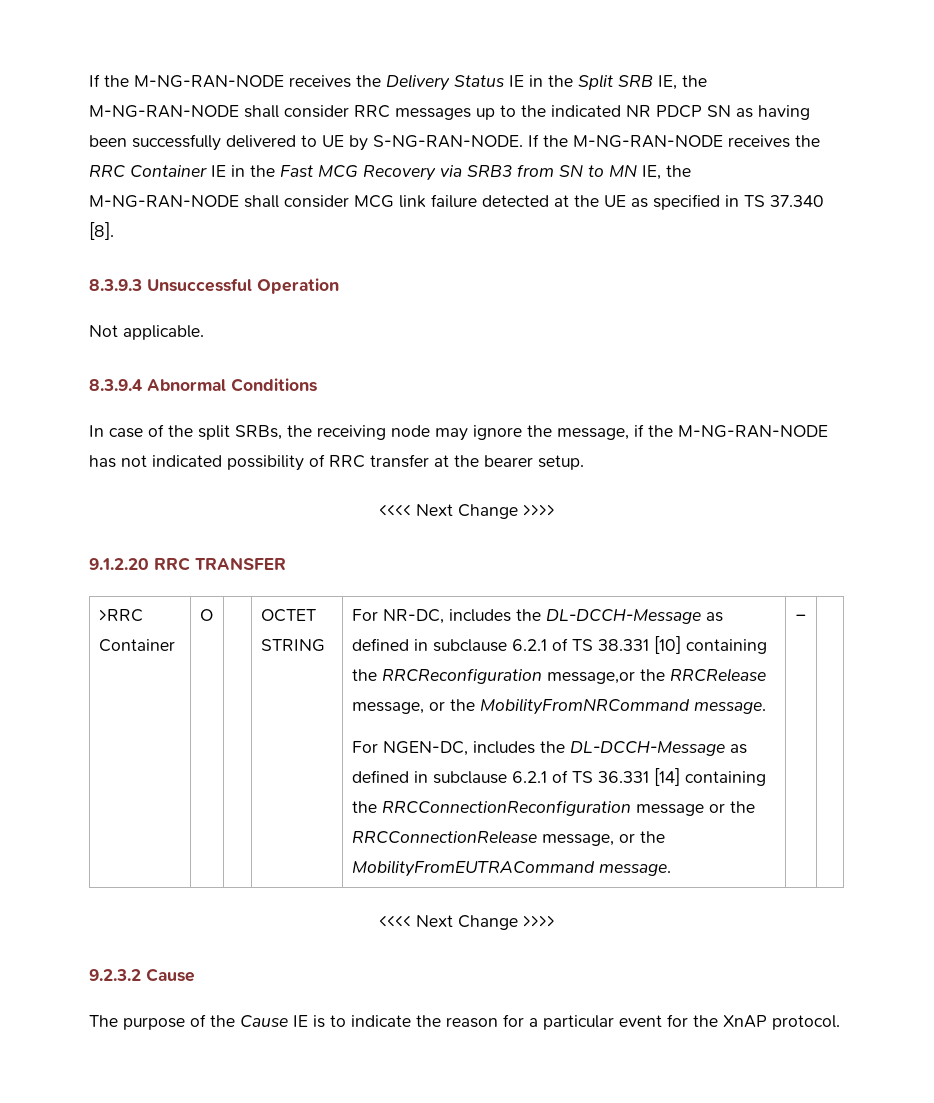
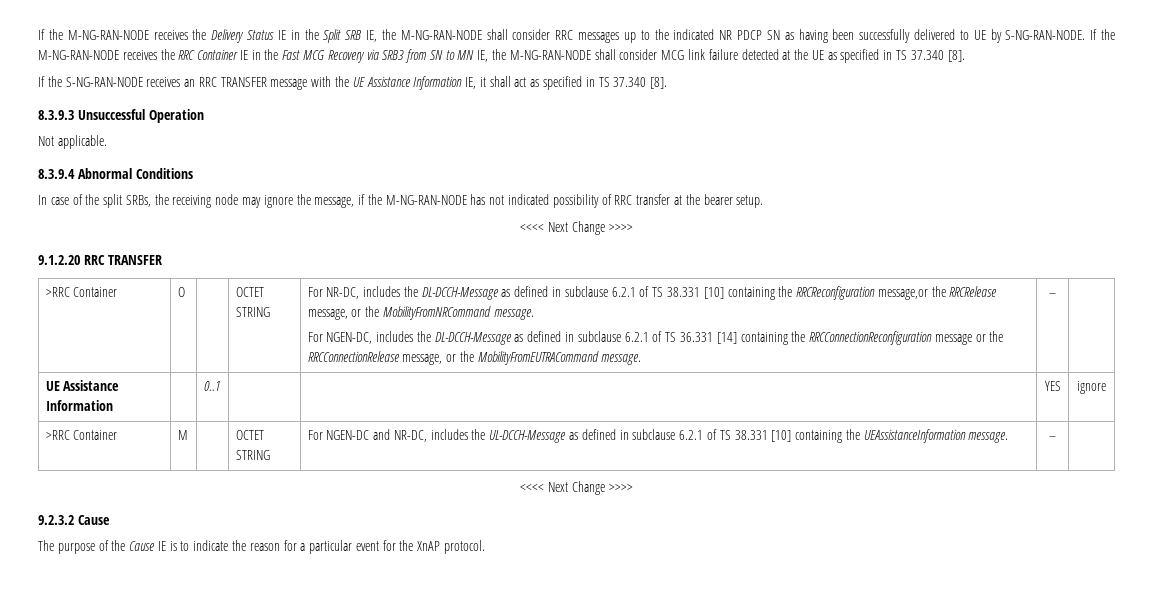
+ If the S-NG-RAN-NODE receives an RRC TRANSFER message with the UE Assistance Information IE, it shall act as specified in TS 37.340 [8].
+ UE Assistance Information | | 0..1 | | | YES | ignore
+ >RRC Container | M | | OCTET STRING | For NGEN-DC and NR-DC, includes the UL-DCCH-Message as defined in subclause 6.2.1 of TS 38.331 [10] containing the UEAssistanceInformation message. | – |

